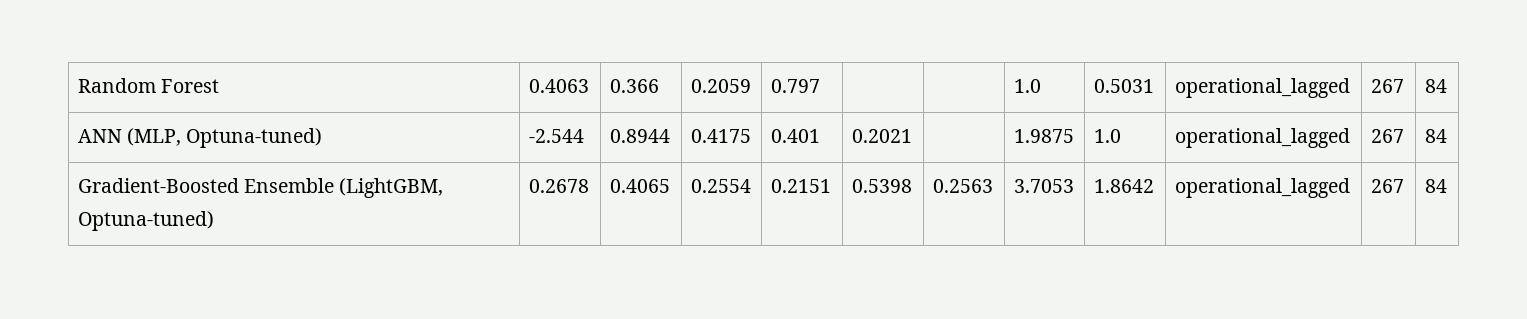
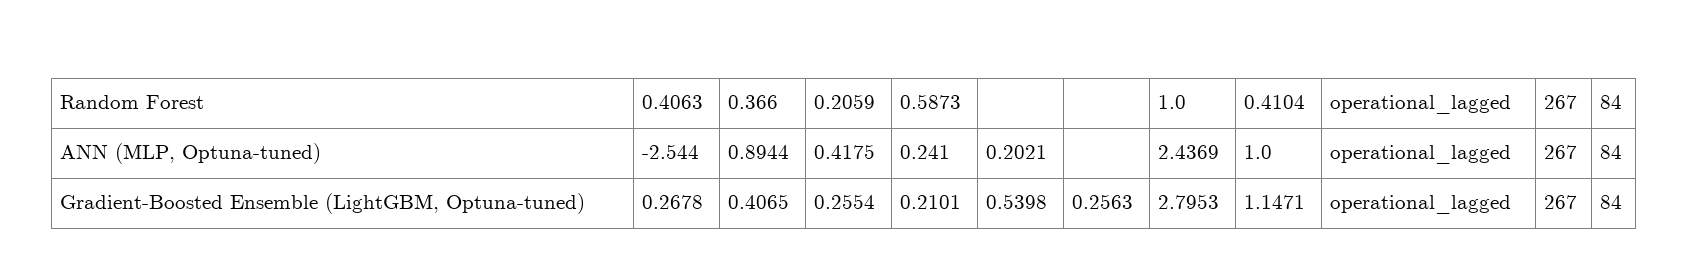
- Random Forest | 0.4063 | 0.366 | 0.2059 | 0.797 | | | 1.0 | 0.5031 | operational_lagged | 267 | 84
+ Random Forest | 0.4063 | 0.366 | 0.2059 | 0.5873 | | | 1.0 | 0.4104 | operational_lagged | 267 | 84
- ANN (MLP, Optuna-tuned) | -2.544 | 0.8944 | 0.4175 | 0.401 | 0.2021 | | 1.9875 | 1.0 | operational_lagged | 267 | 84
+ ANN (MLP, Optuna-tuned) | -2.544 | 0.8944 | 0.4175 | 0.241 | 0.2021 | | 2.4369 | 1.0 | operational_lagged | 267 | 84
- Gradient-Boosted Ensemble (LightGBM, Optuna-tuned) | 0.2678 | 0.4065 | 0.2554 | 0.2151 | 0.5398 | 0.2563 | 3.7053 | 1.8642 | operational_lagged | 267 | 84
+ Gradient-Boosted Ensemble (LightGBM, Optuna-tuned) | 0.2678 | 0.4065 | 0.2554 | 0.2101 | 0.5398 | 0.2563 | 2.7953 | 1.1471 | operational_lagged | 267 | 84

